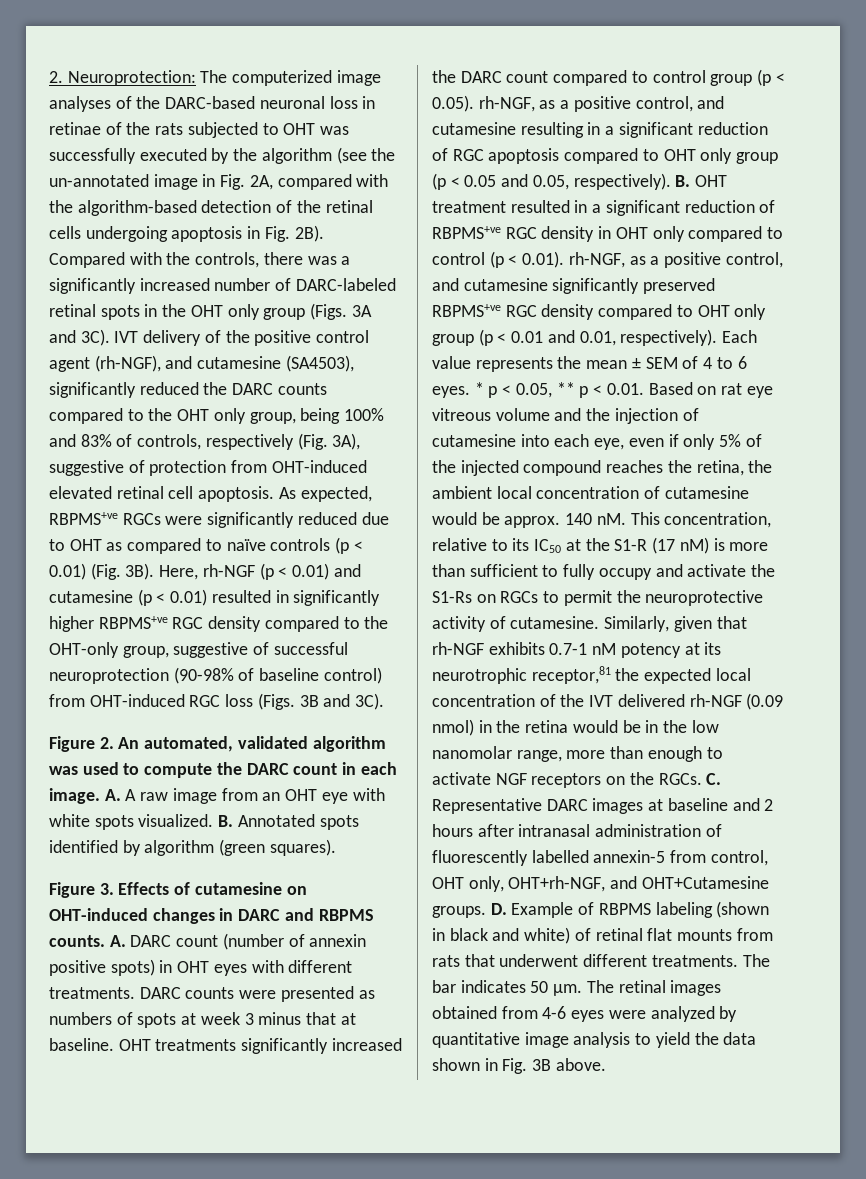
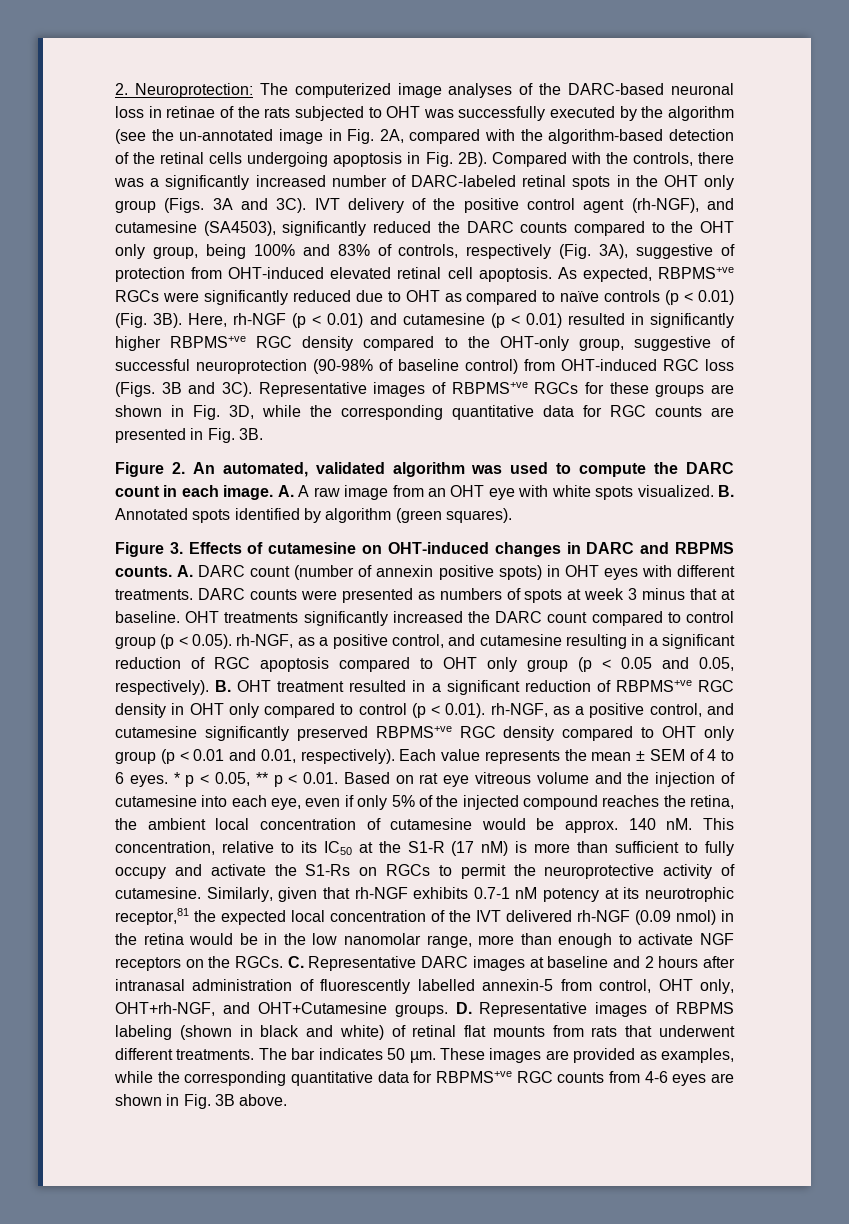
+ Representative images of RBPMS+ve RGCs for these groups are shown in Fig. 3D, while the corresponding quantitative data for RGC counts are presented in Fig. 3B.
- D. Example of RBPMS labeling (shown in black and white) of retinal flat mounts from rats that underwent different treatments.
+ D. Representative images of RBPMS labeling (shown in black and white) of retinal flat mounts from rats that underwent different treatments.
- The retinal images obtained from 4-6 eyes were analyzed by quantitative image analysis to yield the data shown in Fig. 3B above.
+ These images are provided as examples, while the corresponding quantitative data for RBPMS+ve RGC counts from 4-6 eyes are shown in Fig. 3B above.

